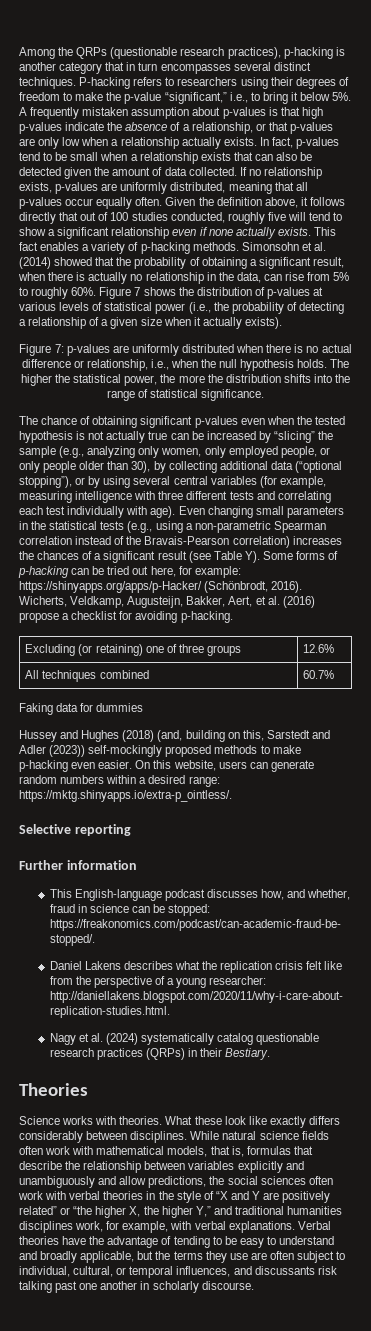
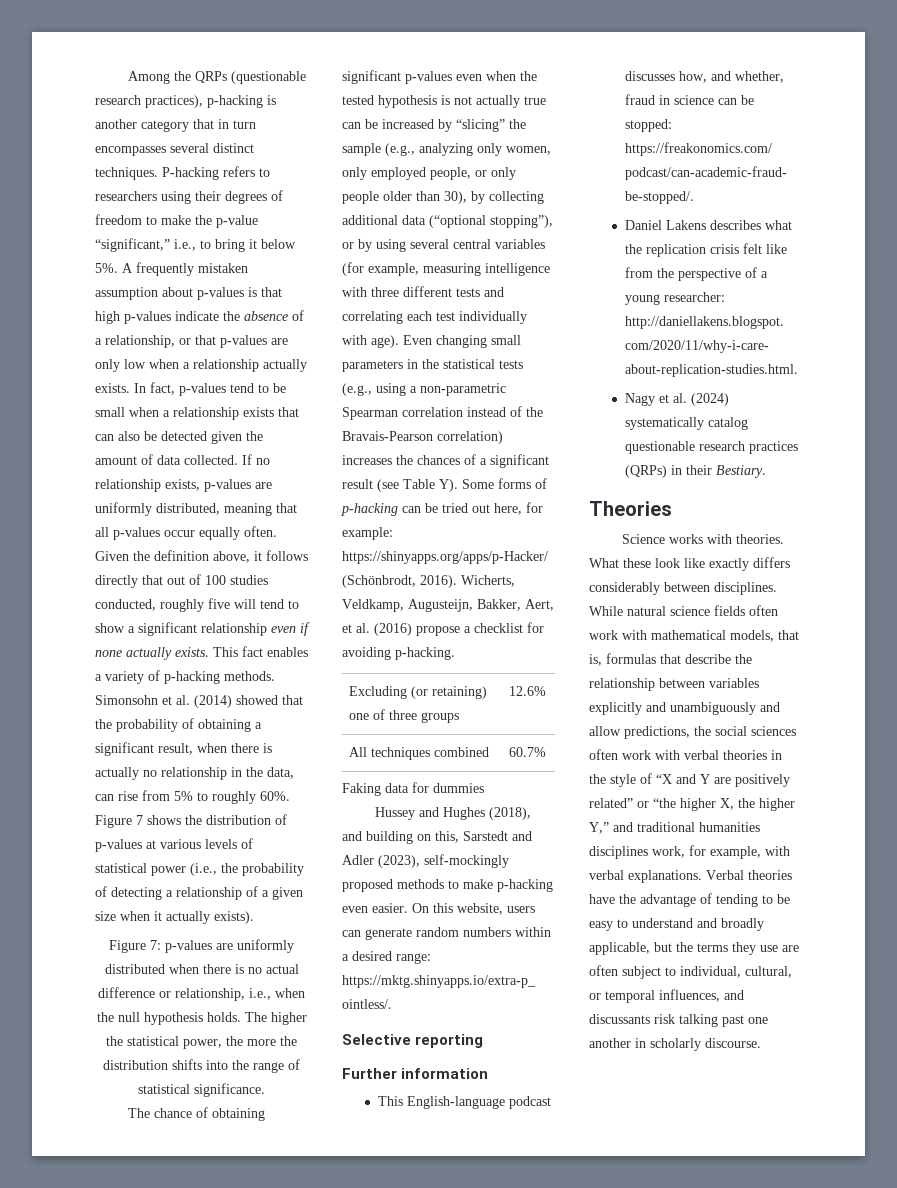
- Hussey and Hughes (2018) (and, building on this, Sarstedt and Adler (2023)) self-mockingly proposed methods to make p-hacking even easier.
+ Hussey and Hughes (2018), and building on this, Sarstedt and Adler (2023), self-mockingly proposed methods to make p-hacking even easier.

